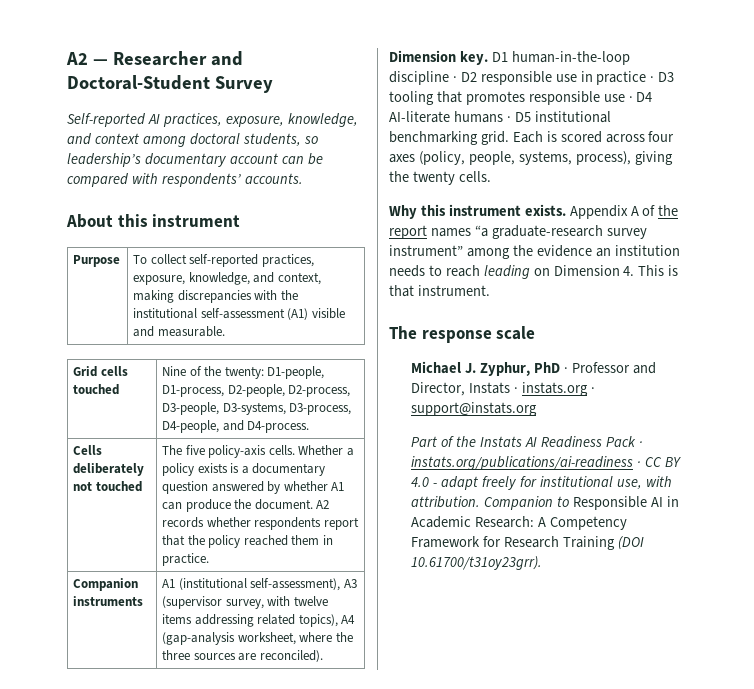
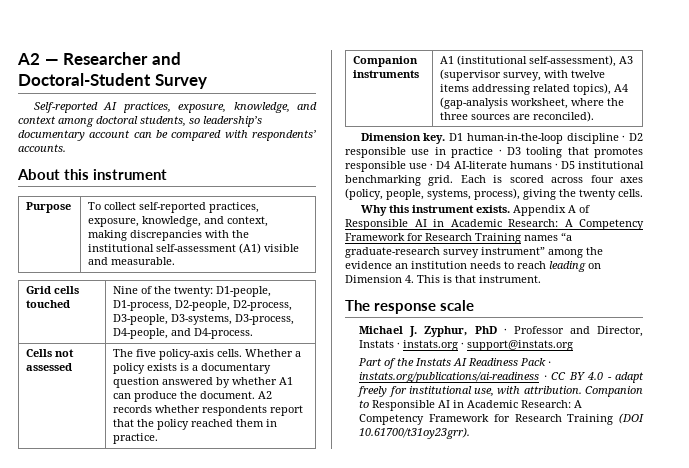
- Cells deliberately not touched | The five policy-axis cells. Whether a policy exists is a documentary question answered by whether A1 can produce the document. A2 records whether respondents report that the policy reached them in practice.
+ Cells not assessed | The five policy-axis cells. Whether a policy exists is a documentary question answered by whether A1 can produce the document. A2 records whether respondents report that the policy reached them in practice.
- Appendix A of the report names “a graduate-research survey instrument” among the evidence an institution needs to reach leading on Dimension 4. This is that instrument.
+ Appendix A of Responsible AI in Academic Research: A Competency Framework for Research Training names “a graduate-research survey instrument” among the evidence an institution needs to reach leading on Dimension 4. This is that instrument.

